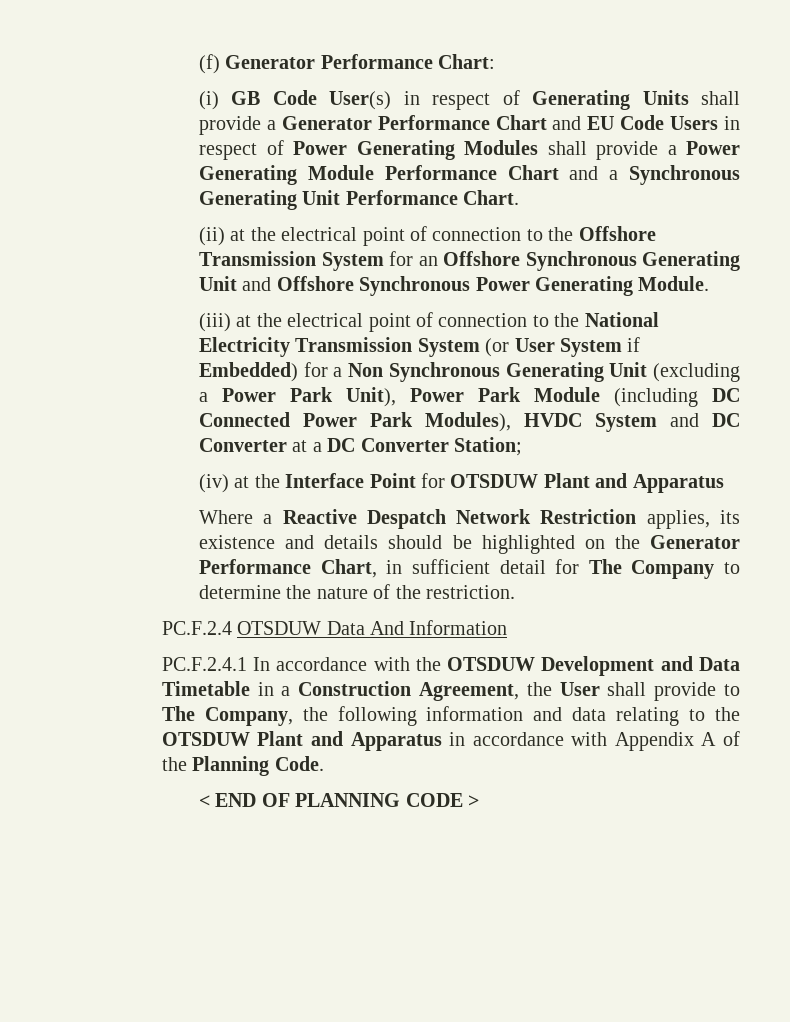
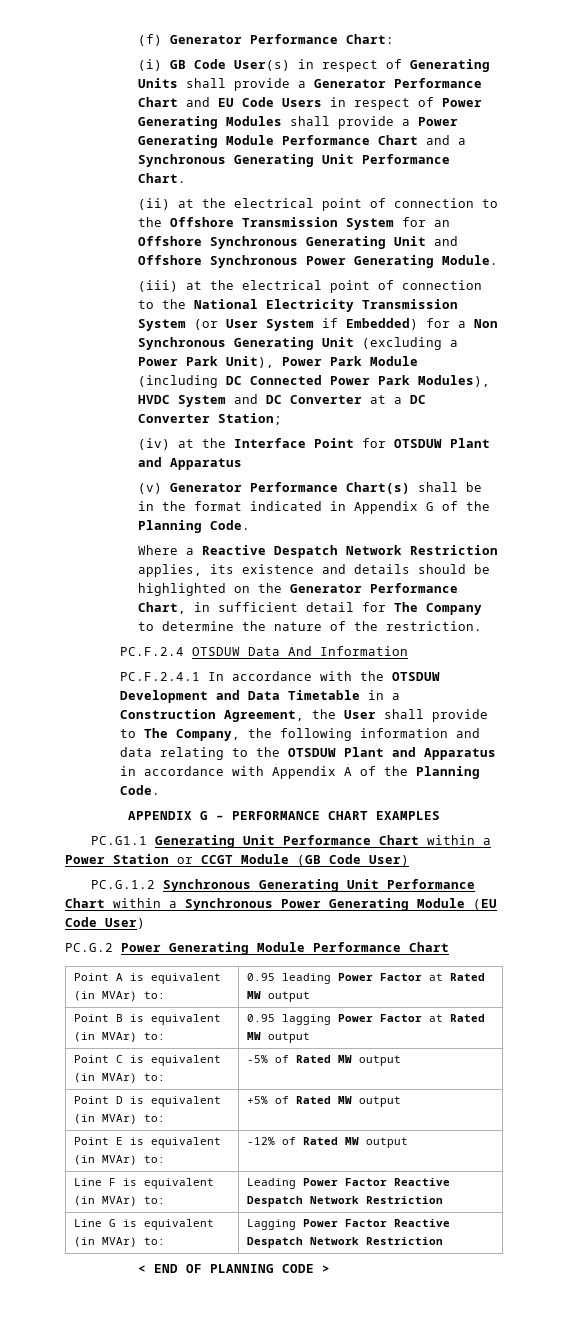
+ (v) Generator Performance Chart(s) shall be in the format indicated in Appendix G of the Planning Code.
+ APPENDIX G – PERFORMANCE CHART EXAMPLES
+ PC.G1.1 Generating Unit Performance Chart within a Power Station or CCGT Module (GB Code User)
+ PC.G.1.2 Synchronous Generating Unit Performance Chart within a Synchronous Power Generating Module (EU Code User)
+ PC.G.2 Power Generating Module Performance Chart
+ Point A is equivalent (in MVAr) to: | 0.95 leading Power Factor at Rated MW output
+ Point B is equivalent (in MVAr) to: | 0.95 lagging Power Factor at Rated MW output
+ Point C is equivalent (in MVAr) to: | -5% of Rated MW output
+ Point D is equivalent (in MVAr) to: | +5% of Rated MW output
+ Point E is equivalent (in MVAr) to: | -12% of Rated MW output
+ Line F is equivalent (in MVAr) to: | Leading Power Factor Reactive Despatch Network Restriction
+ Line G is equivalent (in MVAr) to: | Lagging Power Factor Reactive Despatch Network Restriction

